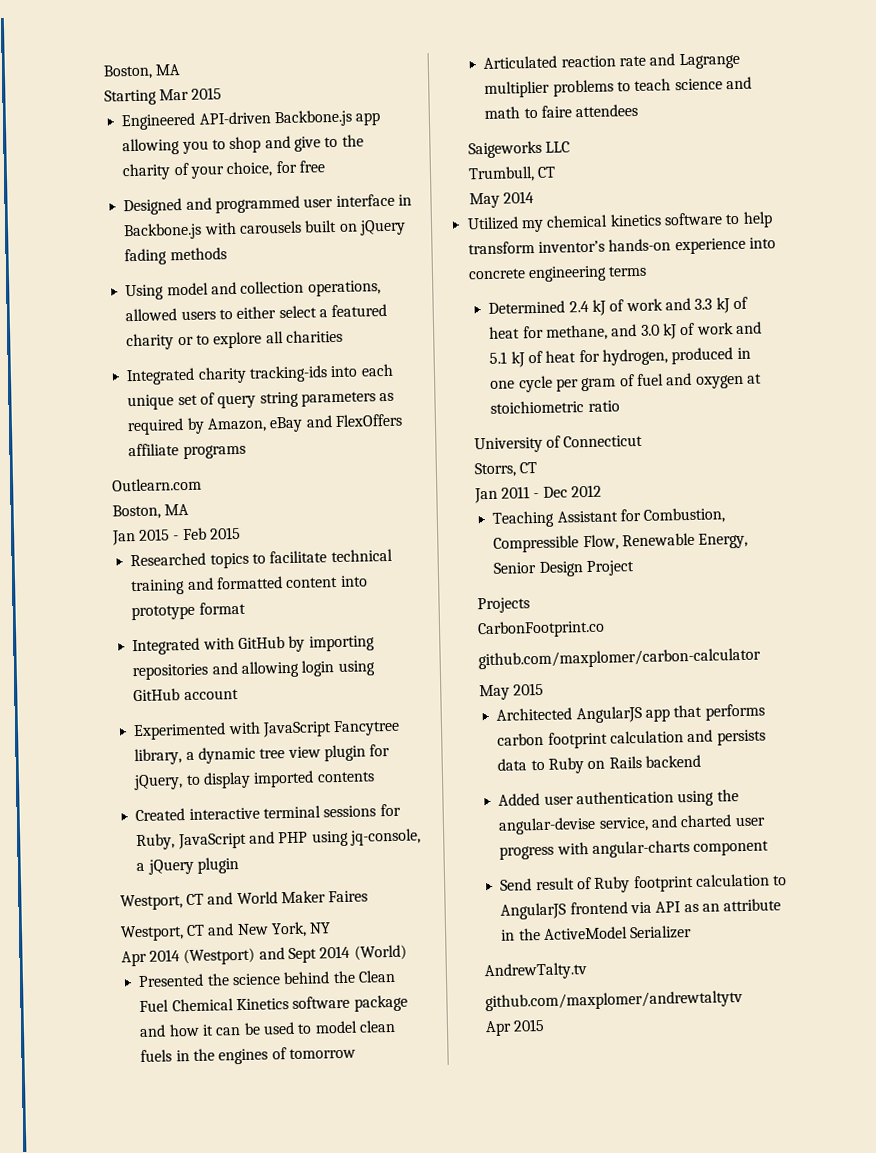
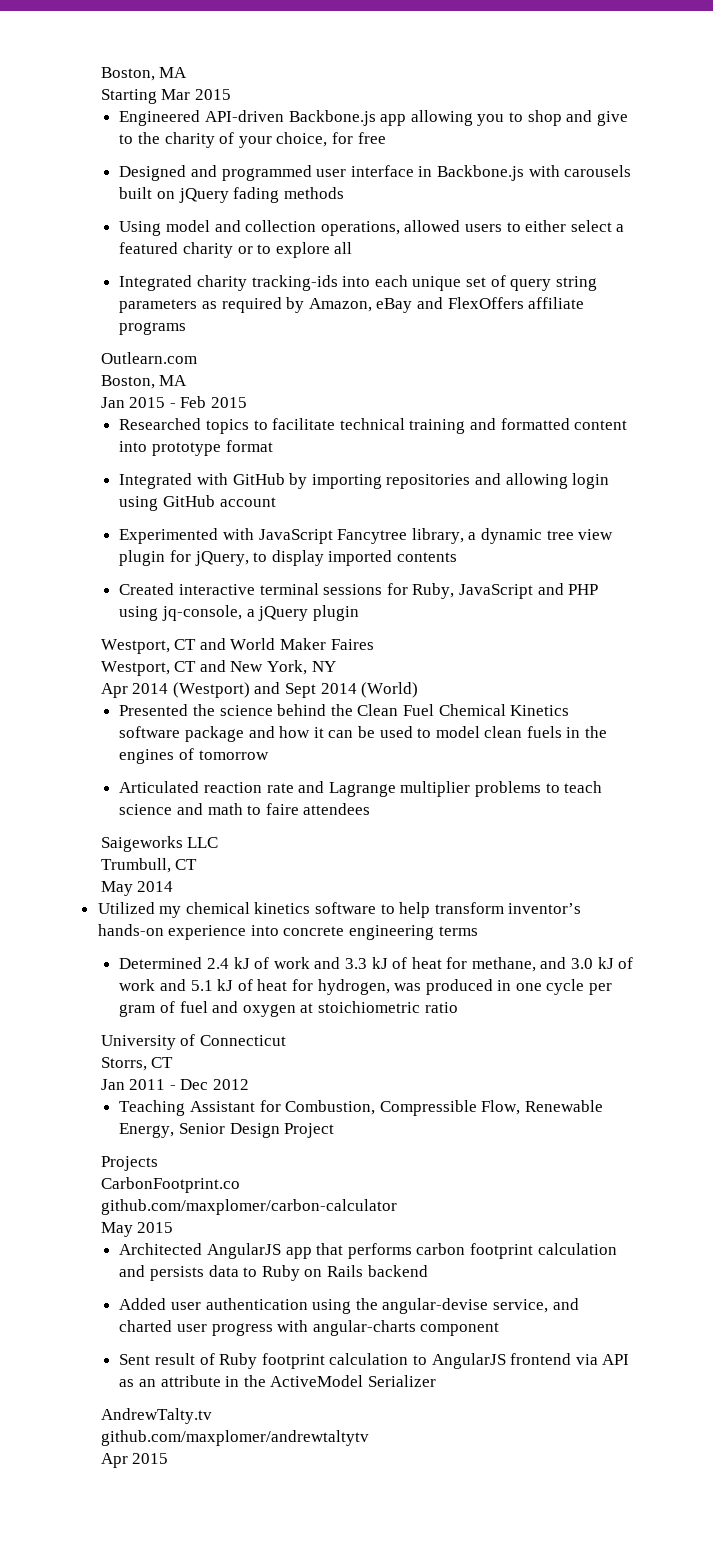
- Using model and collection operations, allowed users to either select a featured charity or to explore all charities
+ Using model and collection operations, allowed users to either select a featured charity or to explore all
- Determined 2.4 kJ of work and 3.3 kJ of heat for methane, and 3.0 kJ of work and 5.1 kJ of heat for hydrogen, produced in one cycle per gram of fuel and oxygen at stoichiometric ratio
+ Determined 2.4 kJ of work and 3.3 kJ of heat for methane, and 3.0 kJ of work and 5.1 kJ of heat for hydrogen, was produced in one cycle per gram of fuel and oxygen at stoichiometric ratio
- Send result of Ruby footprint calculation to AngularJS frontend via API as an attribute in the ActiveModel Serializer
+ Sent result of Ruby footprint calculation to AngularJS frontend via API as an attribute in the ActiveModel Serializer

